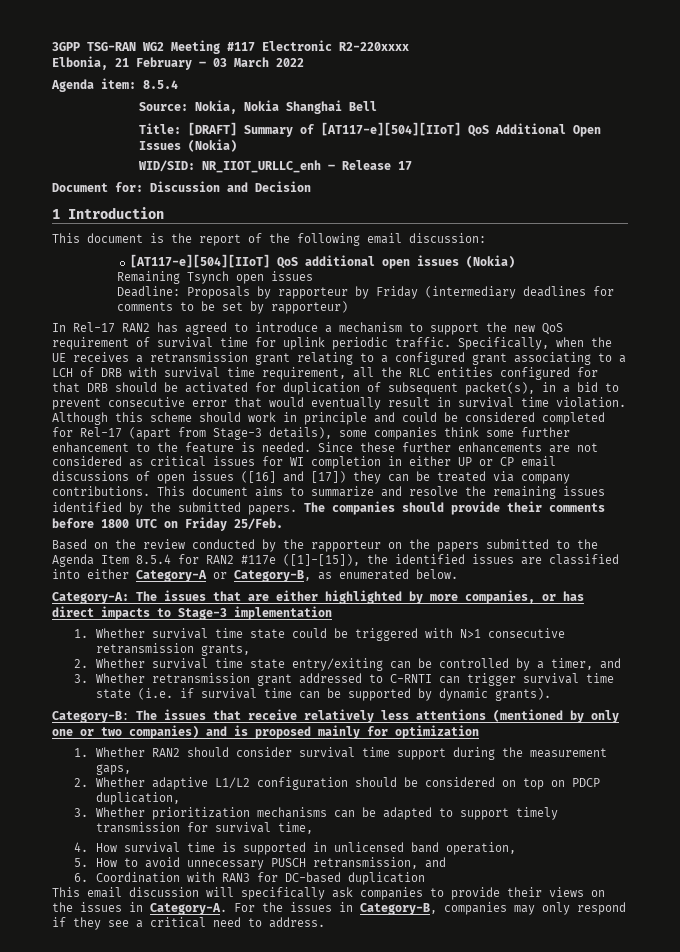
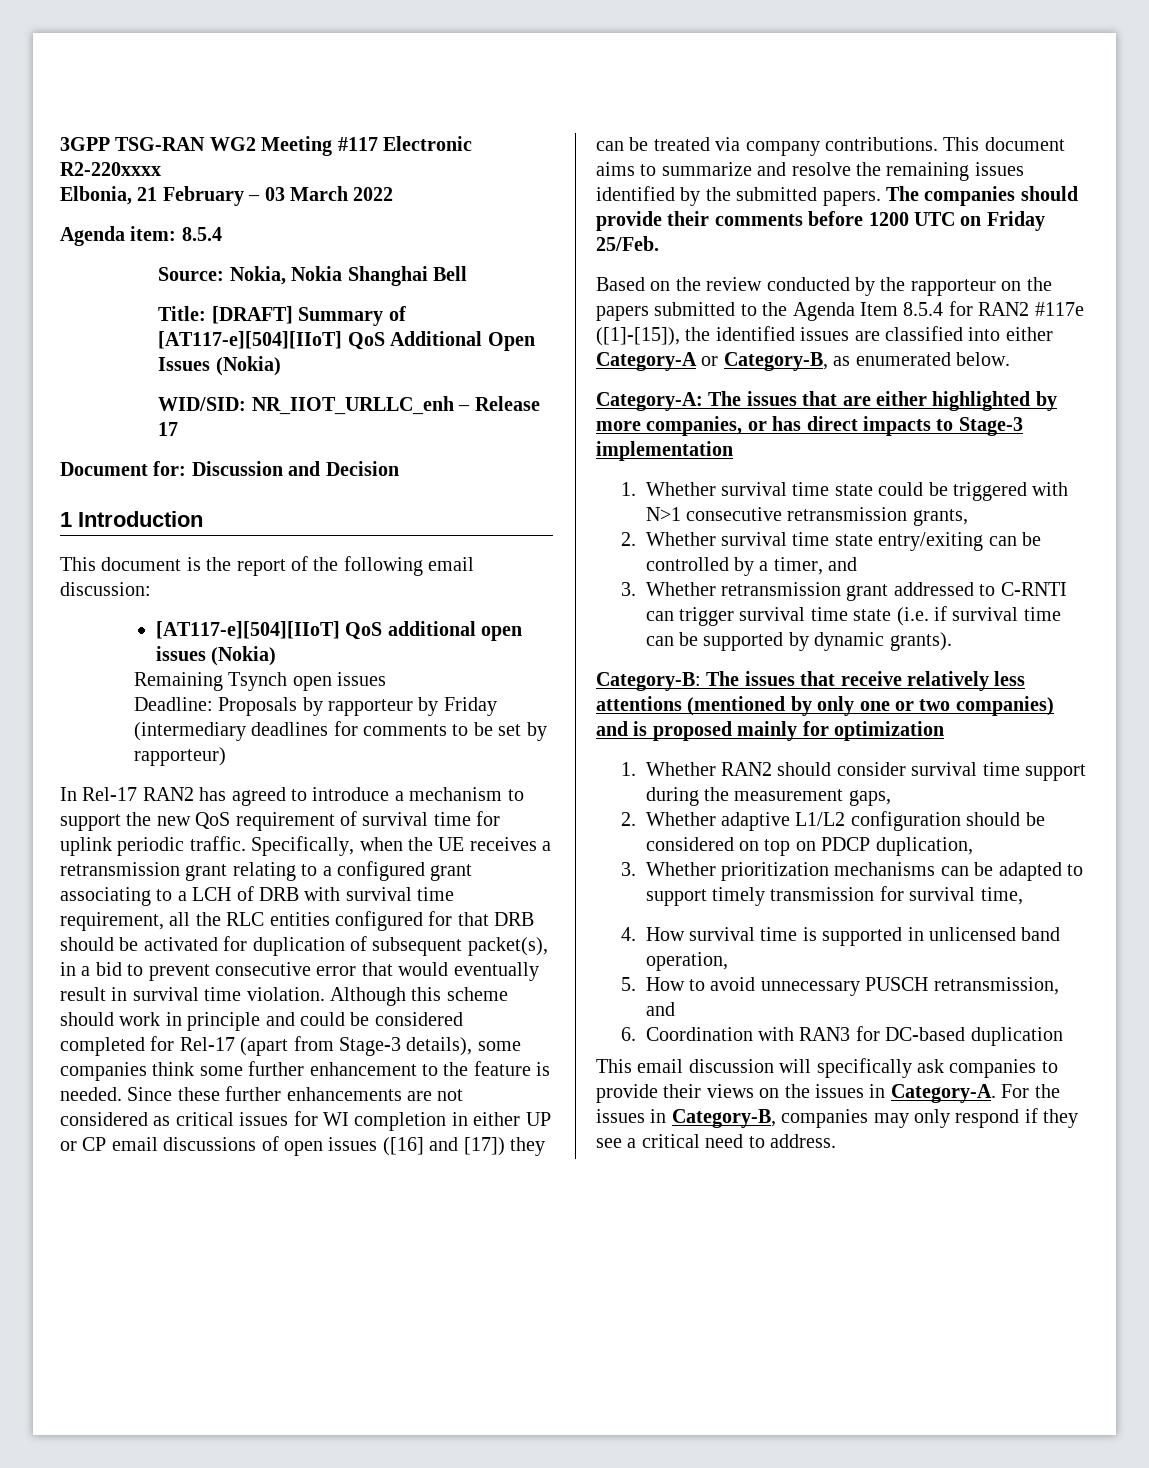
- The companies should provide their comments before 1800 UTC on Friday 25/Feb.
+ The companies should provide their comments before 1200 UTC on Friday 25/Feb.

